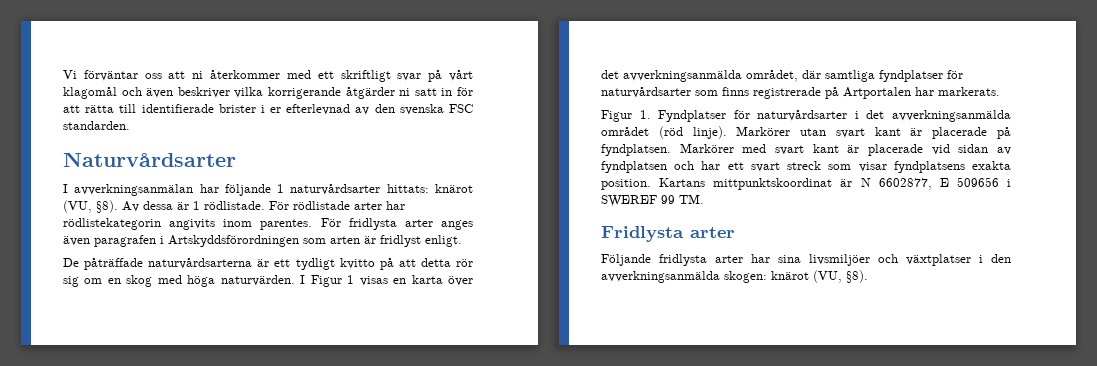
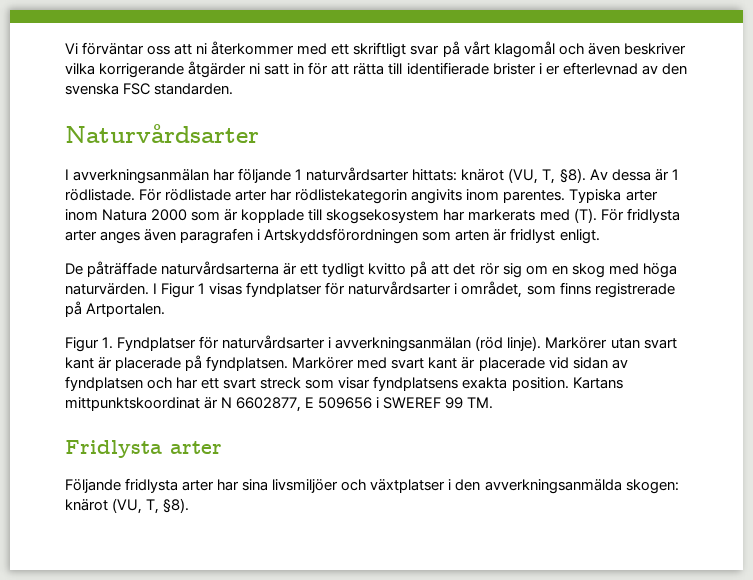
- I avverkningsanmälan har följande 1 naturvårdsarter hittats: knärot (VU, §8).
+ I avverkningsanmälan har följande 1 naturvårdsarter hittats: knärot (VU, T, §8).
- För fridlysta arter anges även paragrafen i Artskyddsförordningen som arten är fridlyst enligt.
+ Typiska arter inom Natura 2000 som är kopplade till skogsekosystem har markerats med (T). För fridlysta arter anges även paragrafen i Artskyddsförordningen som arten är fridlyst enligt.
- De påträffade naturvårdsarterna är ett tydligt kvitto på att detta rör sig om en skog med höga naturvärden.
+ De påträffade naturvårdsarterna är ett tydligt kvitto på att det rör sig om en skog med höga naturvärden.
- I Figur 1 visas en karta över det avverkningsanmälda området, där samtliga fyndplatser för naturvårdsarter som finns registrerade på Artportalen har markerats.
+ I Figur 1 visas fyndplatser för naturvårdsarter i området, som finns registrerade på Artportalen.
- Figur 1. Fyndplatser för naturvårdsarter i det avverkningsanmälda området (röd linje).
+ Figur 1. Fyndplatser för naturvårdsarter i avverkningsanmälan (röd linje).
- Följande fridlysta arter har sina livsmiljöer och växtplatser i den avverkningsanmälda skogen: knärot (VU, §8).
+ Följande fridlysta arter har sina livsmiljöer och växtplatser i den avverkningsanmälda skogen: knärot (VU, T, §8).

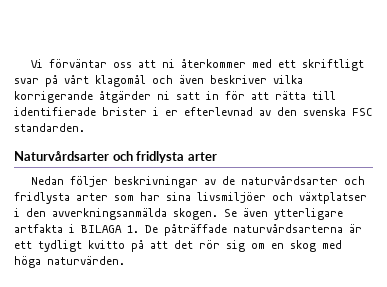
- Naturvårdsarter
- I avverkningsanmälan har följande 1 naturvårdsarter hittats: knärot (VU, T, §8). Av dessa är 1 rödlistade. För rödlistade arter har rödlistekategorin angivits inom parentes. Typiska arter inom Natura 2000 som är kopplade till skogsekosystem har markerats med (T). För fridlysta arter anges även paragrafen i Artskyddsförordningen som arten är fridlyst enligt.
- De påträffade naturvårdsarterna är ett tydligt kvitto på att det rör sig om en skog med höga naturvärden. I Figur 1 visas fyndplatser för naturvårdsarter i området, som finns registrerade på Artportalen.
- Figur 1. Fyndplatser för naturvårdsarter i avverkningsanmälan (röd linje). Markörer utan svart kant är placerade på fyndplatsen. Markörer med svart kant är placerade vid sidan av fyndplatsen och har ett svart streck som visar fyndplatsens exakta position. Kartans mittpunktskoordinat är N 6602877, E 509656 i SWEREF 99 TM.
- Fridlysta arter
- Följande fridlysta arter har sina livsmiljöer och växtplatser i den avverkningsanmälda skogen: knärot (VU, T, §8).
+ Naturvårdsarter och fridlysta arter
+ Nedan följer beskrivningar av de naturvårdsarter och fridlysta arter som har sina livsmiljöer och växtplatser i den avverkningsanmälda skogen. Se även ytterligare artfakta i BILAGA 1. De påträffade naturvårdsarterna är ett tydligt kvitto på att det rör sig om en skog med höga naturvärden.

